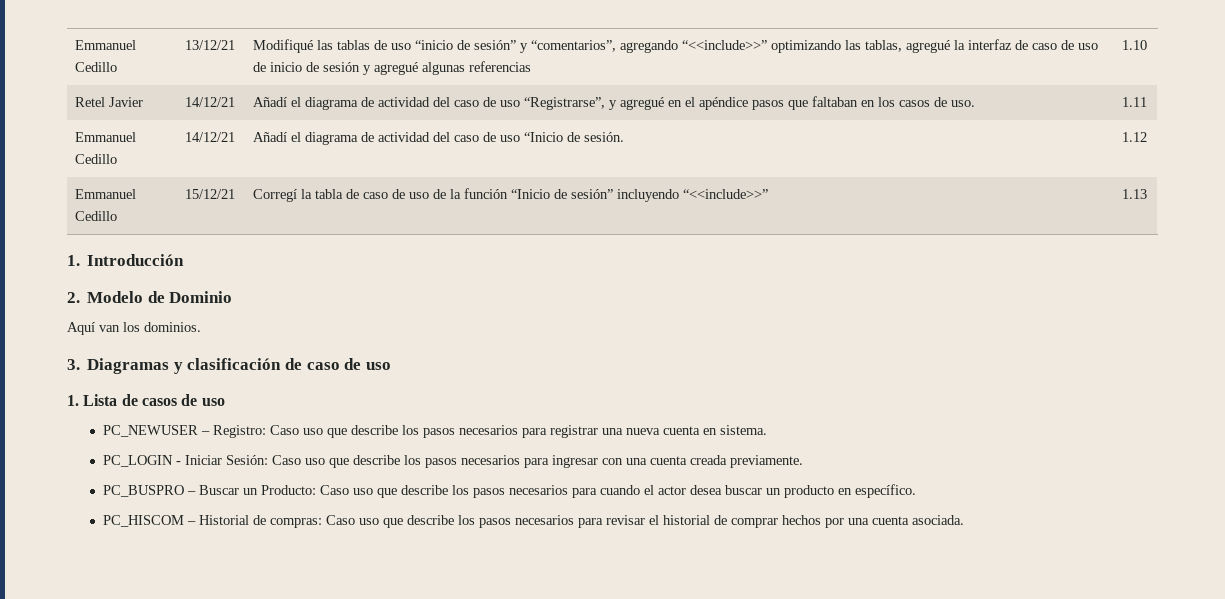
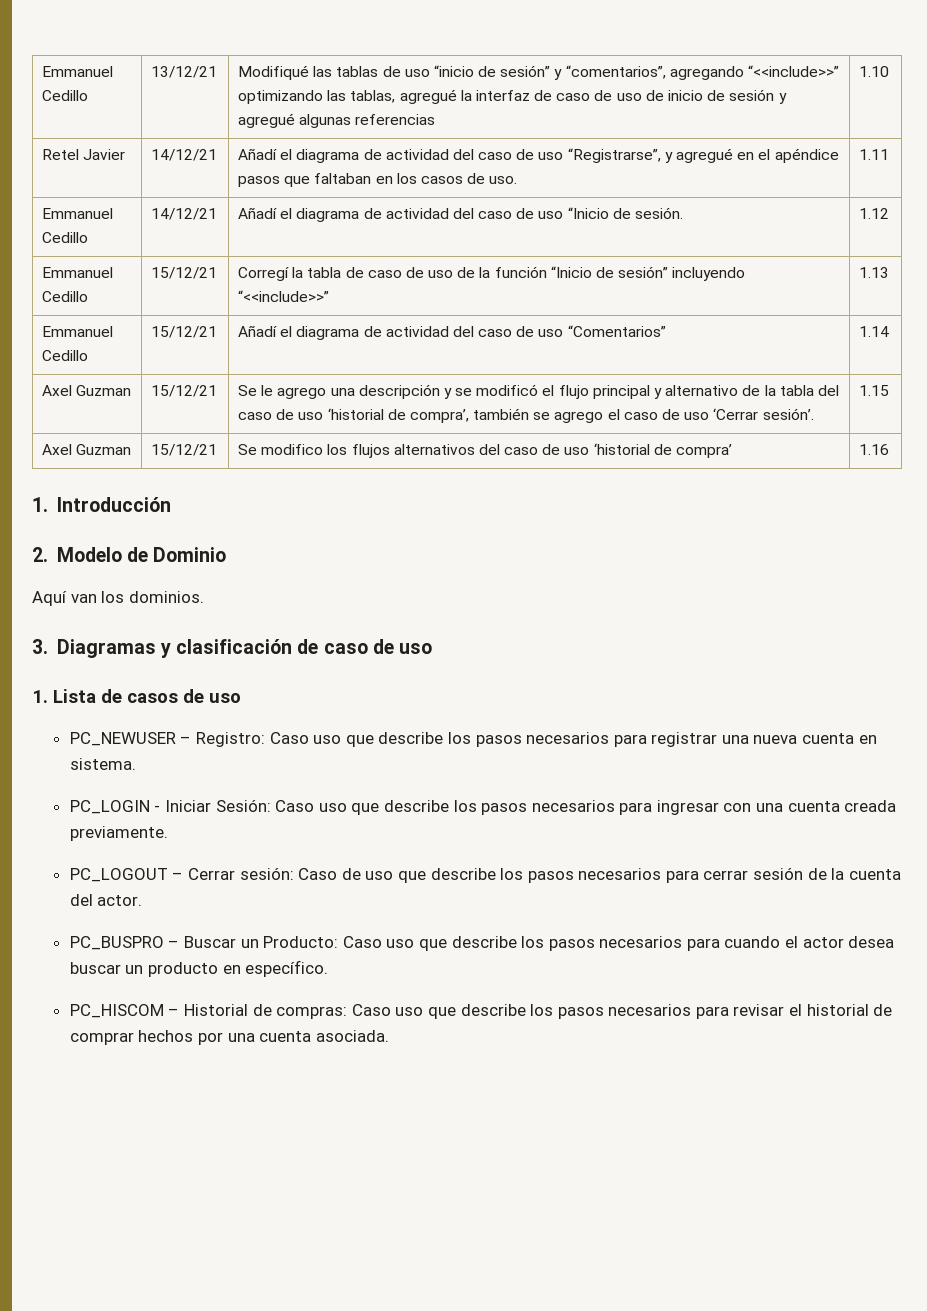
+ Emmanuel Cedillo | 15/12/21 | Añadí el diagrama de actividad del caso de uso “Comentarios” | 1.14
+ Axel Guzman | 15/12/21 | Se le agrego una descripción y se modificó el flujo principal y alternativo de la tabla del caso de uso ‘historial de compra’, también se agrego el caso de uso ‘Cerrar sesión’. | 1.15
+ Axel Guzman | 15/12/21 | Se modifico los flujos alternativos del caso de uso ‘historial de compra’ | 1.16
+ PC_LOGOUT – Cerrar sesión: Caso de uso que describe los pasos necesarios para cerrar sesión de la cuenta del actor.

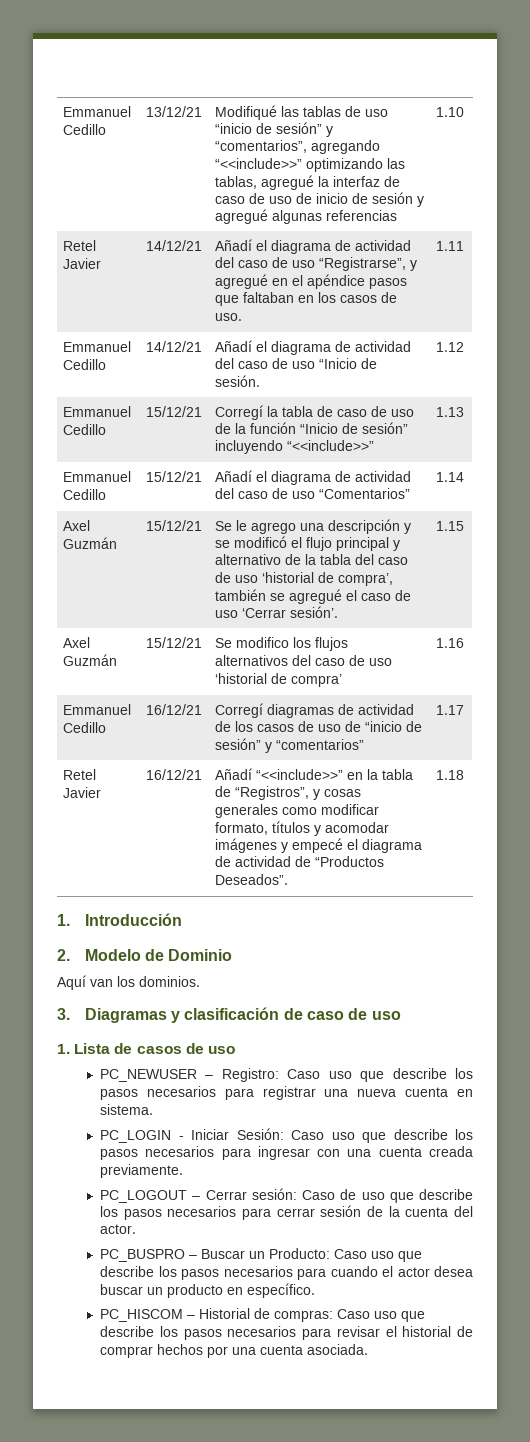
- Axel Guzman | 15/12/21 | Se le agrego una descripción y se modificó el flujo principal y alternativo de la tabla del caso de uso ‘historial de compra’, también se agrego el caso de uso ‘Cerrar sesión’. | 1.15
+ Axel Guzmán | 15/12/21 | Se le agrego una descripción y se modificó el flujo principal y alternativo de la tabla del caso de uso ‘historial de compra’, también se agregué el caso de uso ‘Cerrar sesión’. | 1.15
- Axel Guzman | 15/12/21 | Se modifico los flujos alternativos del caso de uso ‘historial de compra’ | 1.16
+ Axel Guzmán | 15/12/21 | Se modifico los flujos alternativos del caso de uso ‘historial de compra’ | 1.16
+ Emmanuel Cedillo | 16/12/21 | Corregí diagramas de actividad de los casos de uso de “inicio de sesión” y “comentarios” | 1.17
+ Retel Javier | 16/12/21 | Añadí “<<include>>” en la tabla de “Registros”, y cosas generales como modificar formato, títulos y acomodar imágenes y empecé el diagrama de actividad de “Productos Deseados”. | 1.18

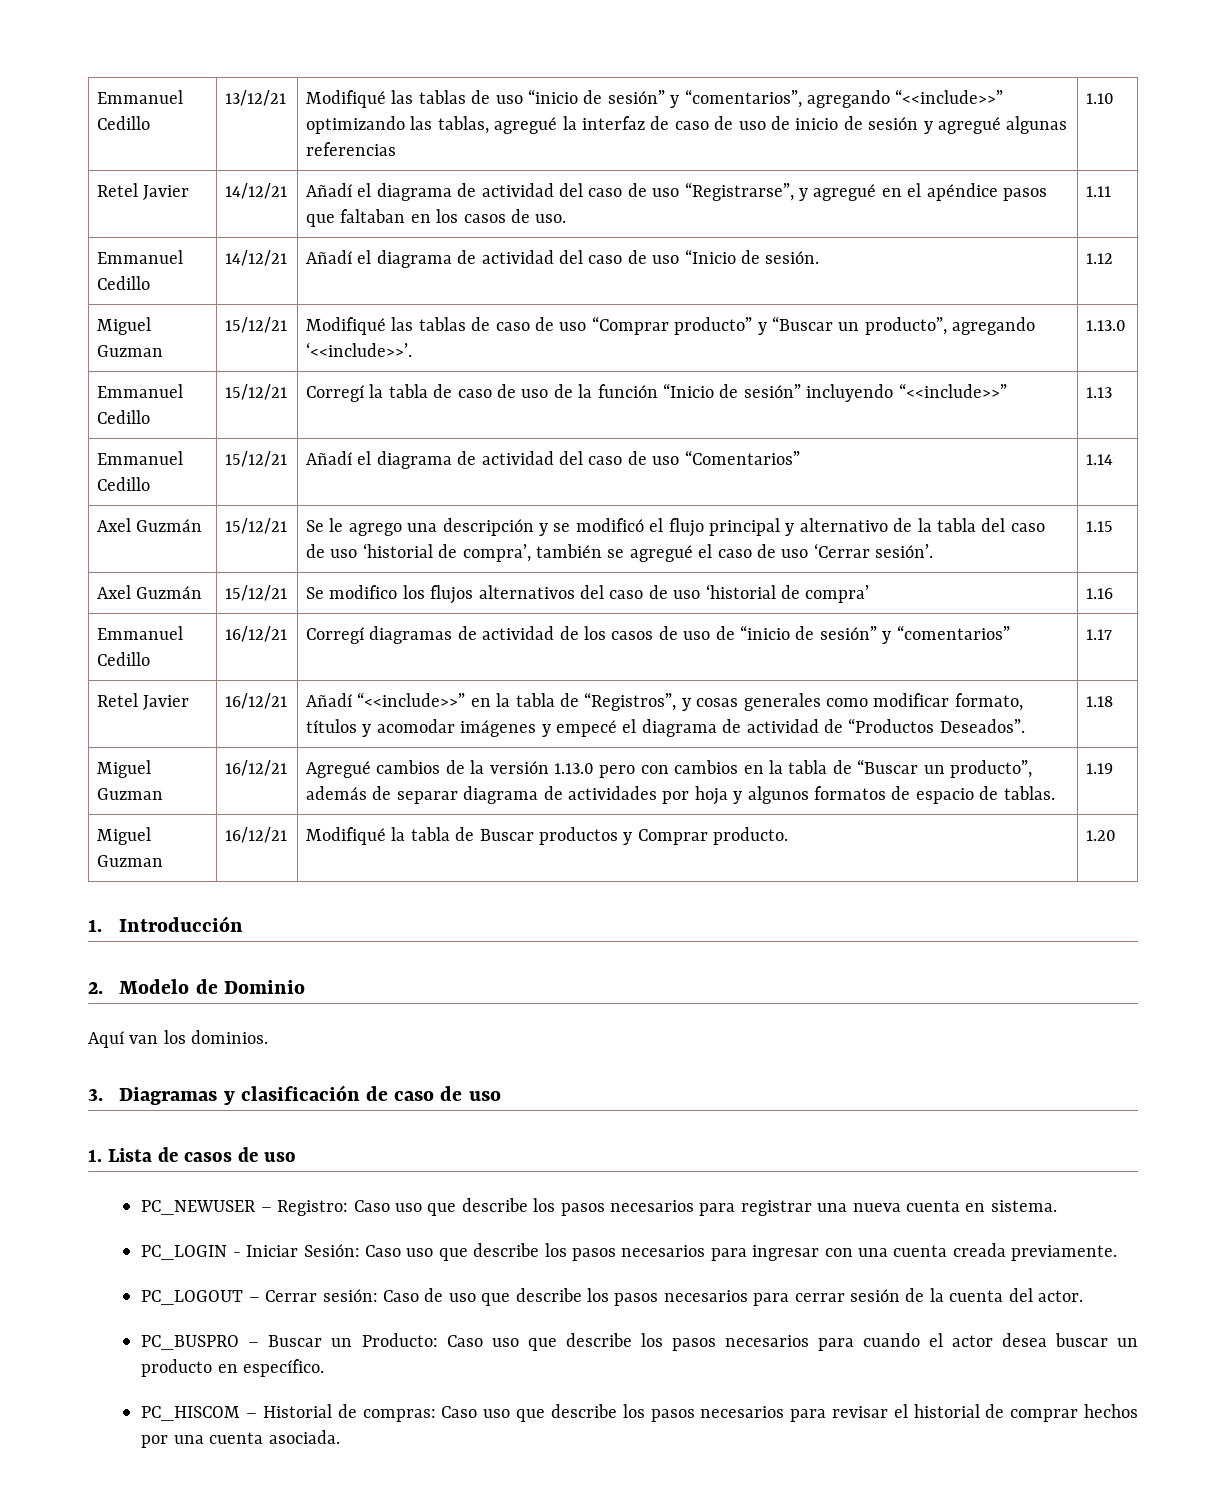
+ Miguel Guzman | 15/12/21 | Modifiqué las tablas de caso de uso “Comprar producto” y “Buscar un producto”, agregando ‘<<include>>’. | 1.13.0
+ Miguel Guzman | 16/12/21 | Agregué cambios de la versión 1.13.0 pero con cambios en la tabla de “Buscar un producto”, además de separar diagrama de actividades por hoja y algunos formatos de espacio de tablas. | 1.19
+ Miguel Guzman | 16/12/21 | Modifiqué la tabla de Buscar productos y Comprar producto. | 1.20

